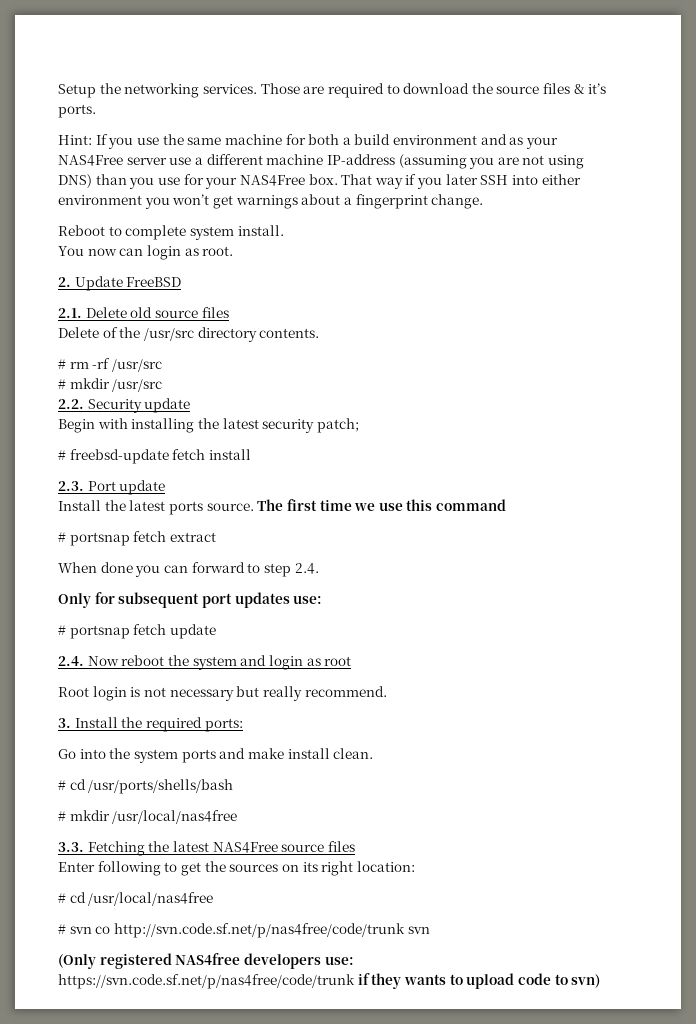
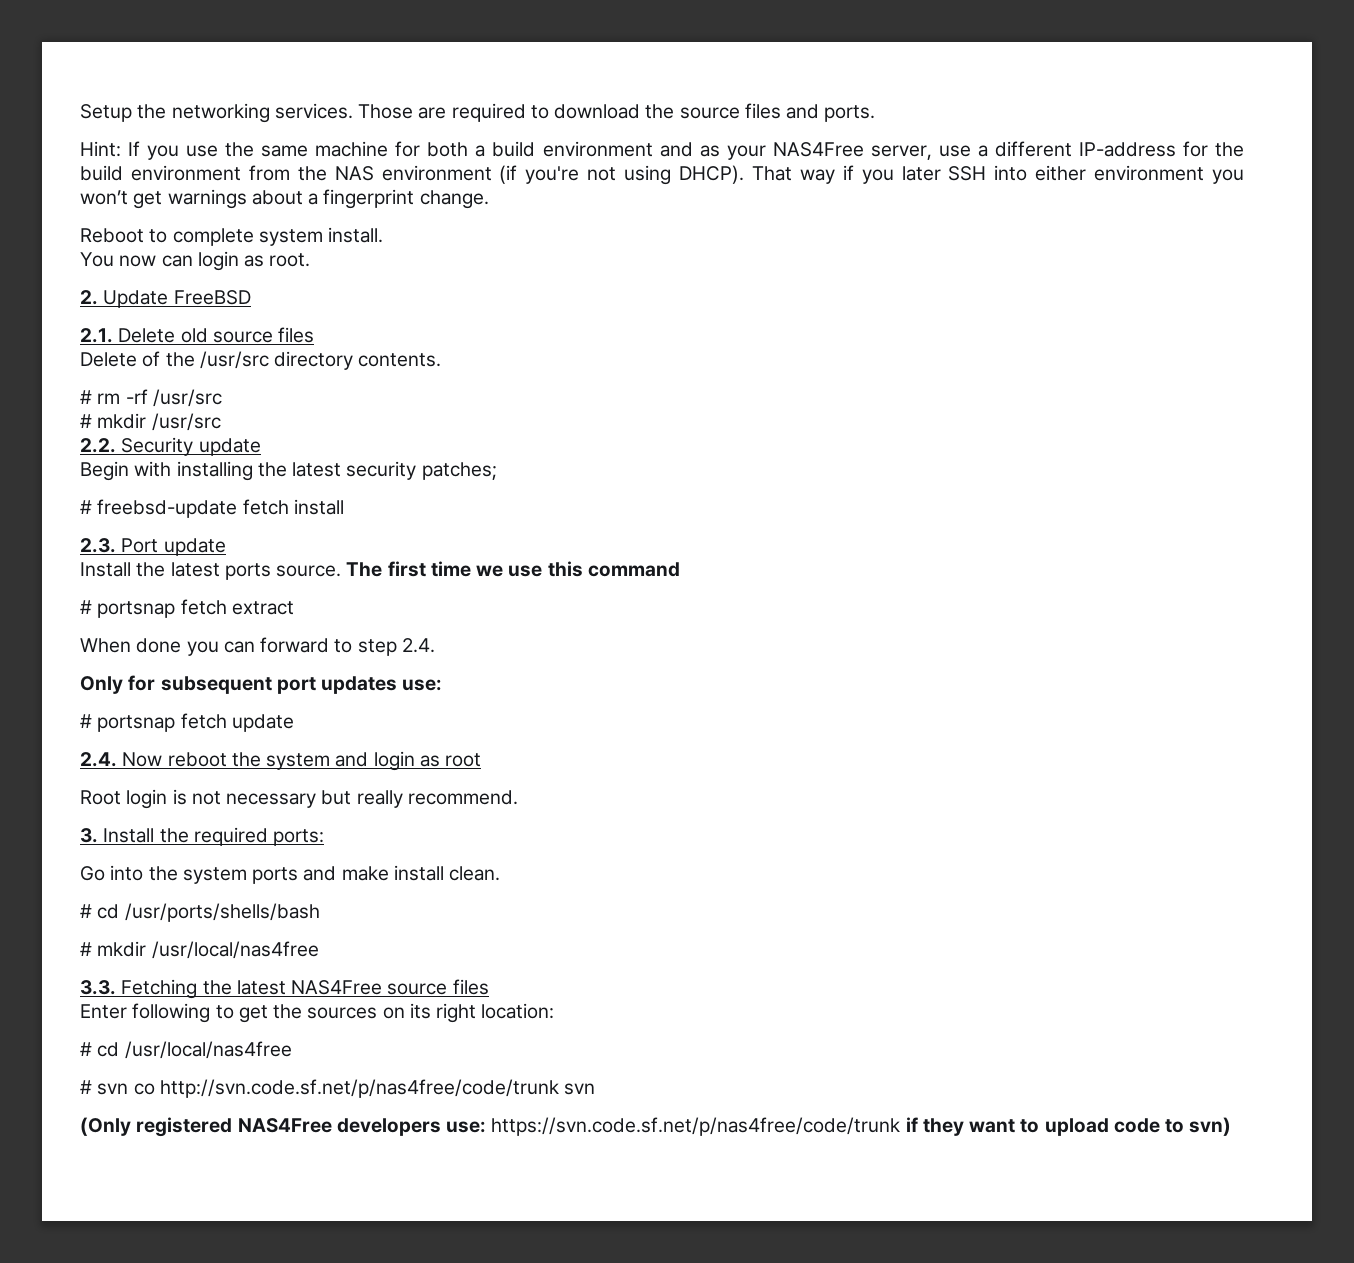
- Those are required to download the source files & it’s ports.
+ Those are required to download the source files and ports.
- Hint: If you use the same machine for both a build environment and as your NAS4Free server use a different machine IP-address (assuming you are not using DNS) than you use for your NAS4Free box.
+ Hint: If you use the same machine for both a build environment and as your NAS4Free server, use a different IP-address for the build environment from the NAS environment (if you're not using DHCP).
- Begin with installing the latest security patch;
+ Begin with installing the latest security patches;
- (Only registered NAS4free developers use: https://svn.code.sf.net/p/nas4free/code/trunk if they wants to upload code to svn)
+ (Only registered NAS4Free developers use: https://svn.code.sf.net/p/nas4free/code/trunk if they want to upload code to svn)

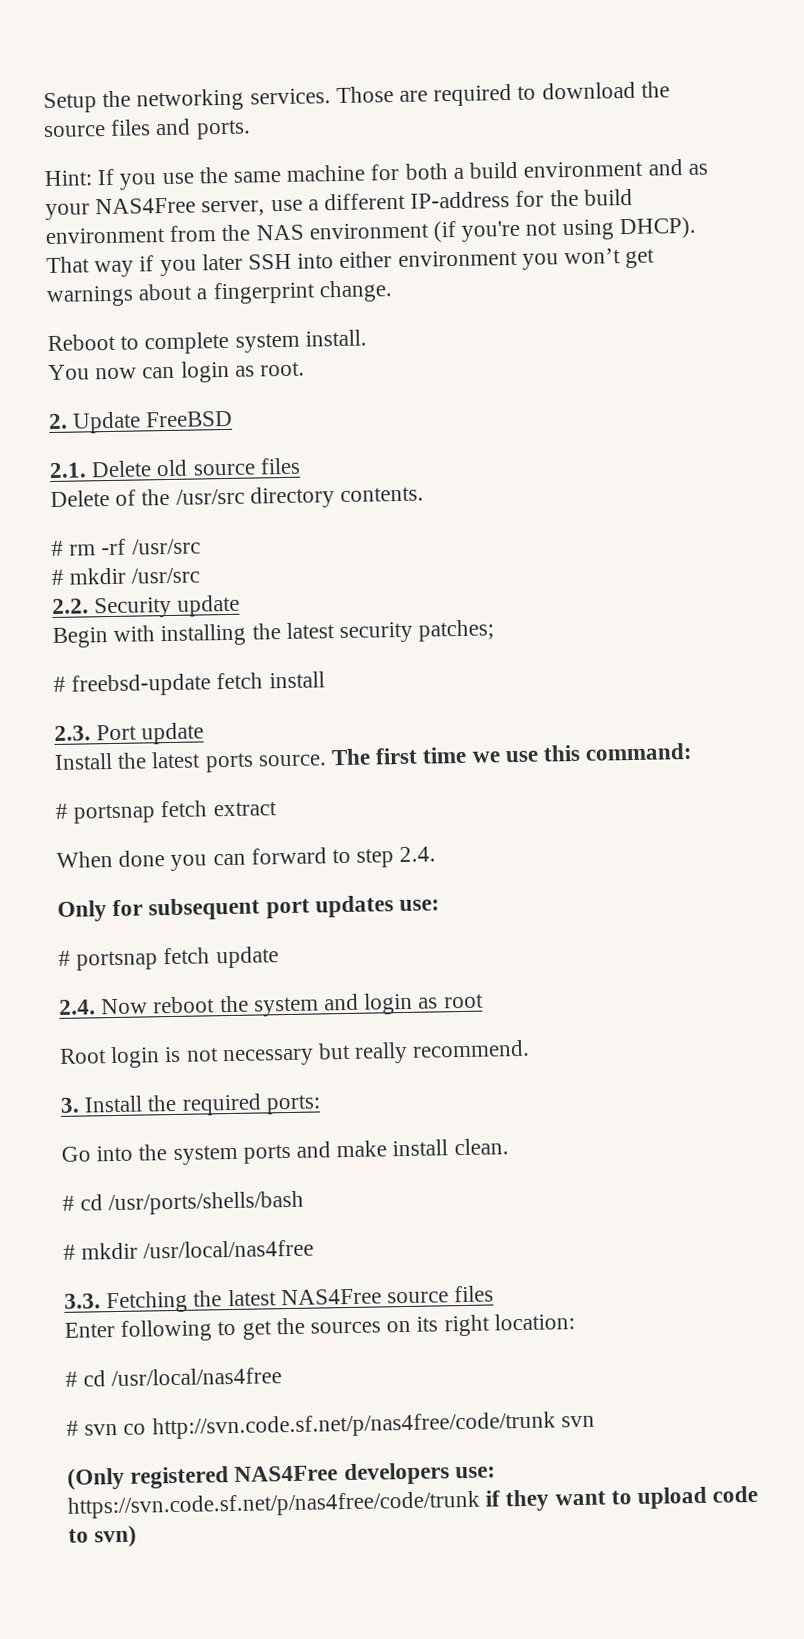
- The first time we use this command
+ The first time we use this command:

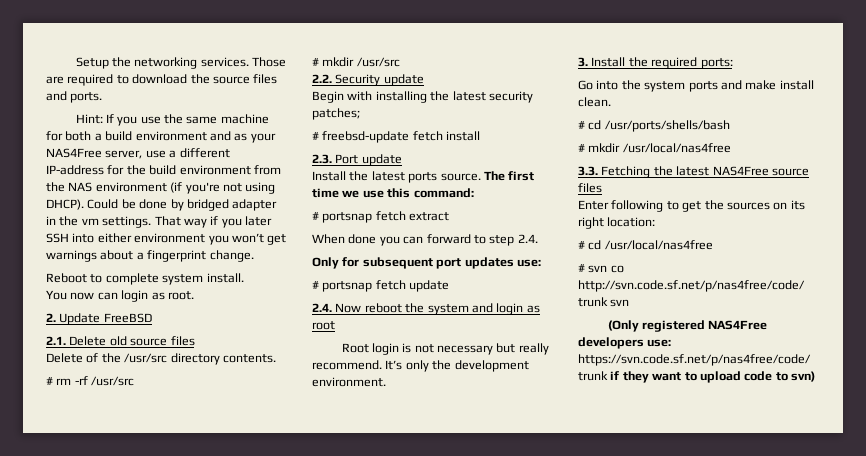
+ Could be done by bridged adapter in the vm settings.
+ It’s only the development environment.

